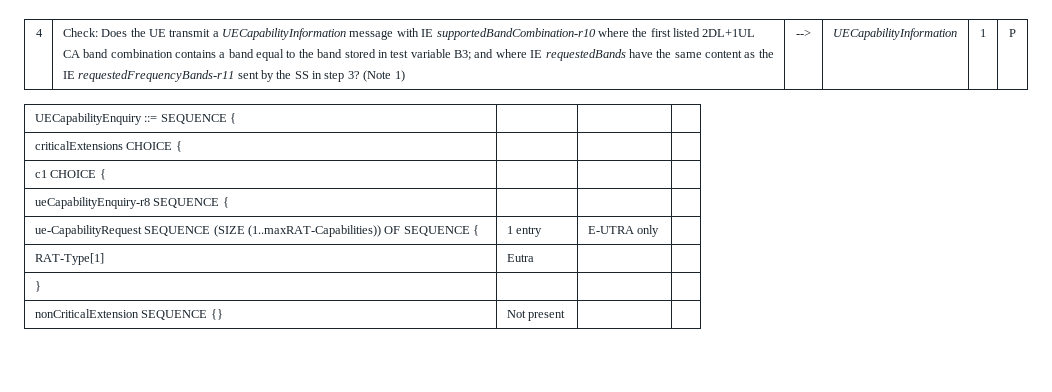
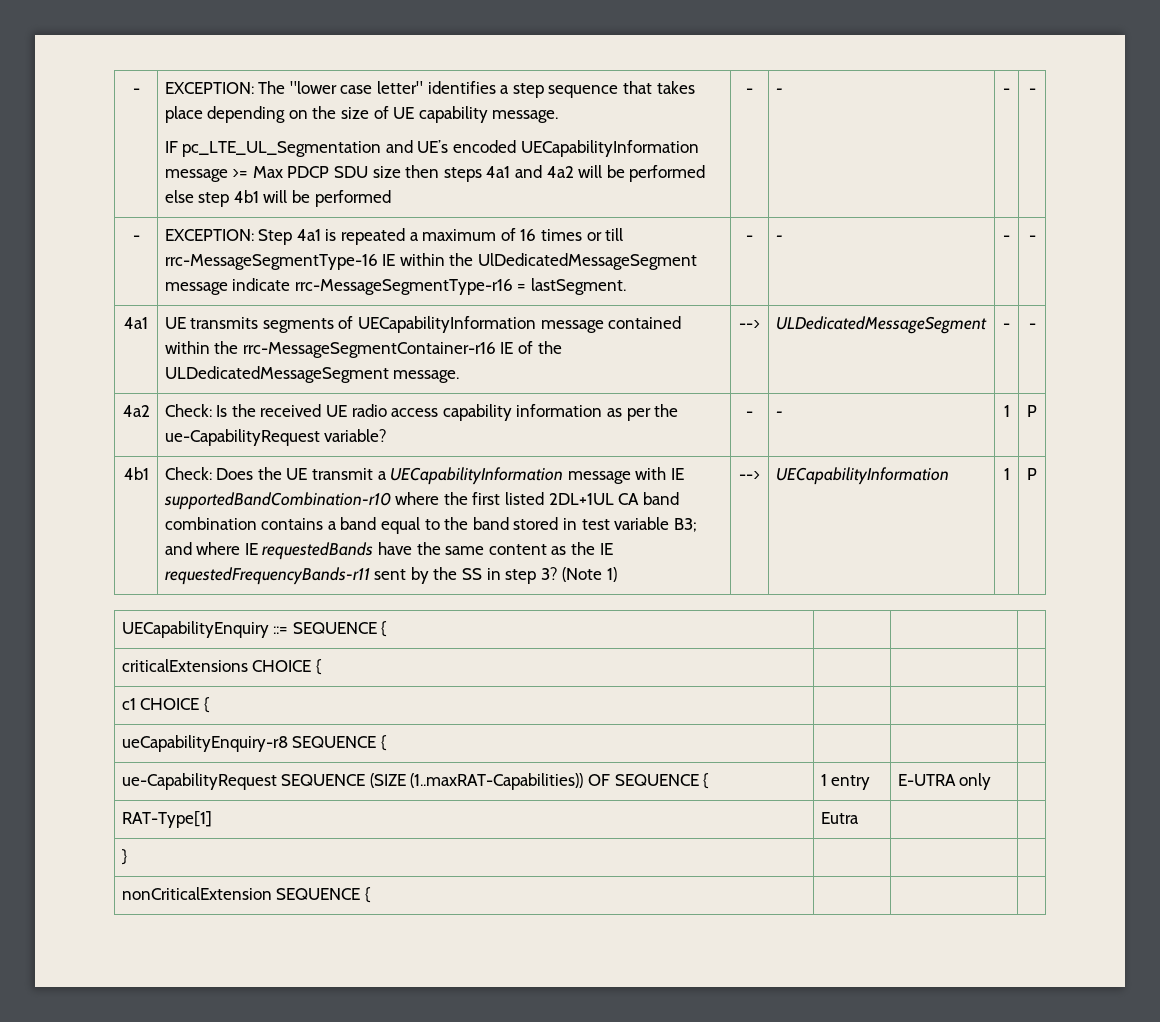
- 4
+ - | EXCEPTION: The "lower case letter" identifies a step sequence that takes place depending on the size of UE capability message.
+ IF pc_LTE_UL_Segmentation and UE’s encoded UECapabilityInformation message >= Max PDCP SDU size then steps 4a1 and 4a2 will be performed else step 4b1 will be performed | - | - | - | -
+ - | EXCEPTION: Step 4a1 is repeated a maximum of 16 times or till rrc-MessageSegmentType-16 IE within the UlDedicatedMessageSegment message indicate rrc-MessageSegmentType-r16 = lastSegment. | - | - | - | -
+ 4a1 | UE transmits segments of UECapabilityInformation message contained within the rrc-MessageSegmentContainer-r16 IE of the ULDedicatedMessageSegment message. | --> | ULDedicatedMessageSegment | - | -
+ 4a2 | Check: Is the received UE radio access capability information as per the ue-CapabilityRequest variable? | - | - | 1 | P
+ 4b1
- nonCriticalExtension SEQUENCE {} | Not present | |
+ nonCriticalExtension SEQUENCE { | | |

